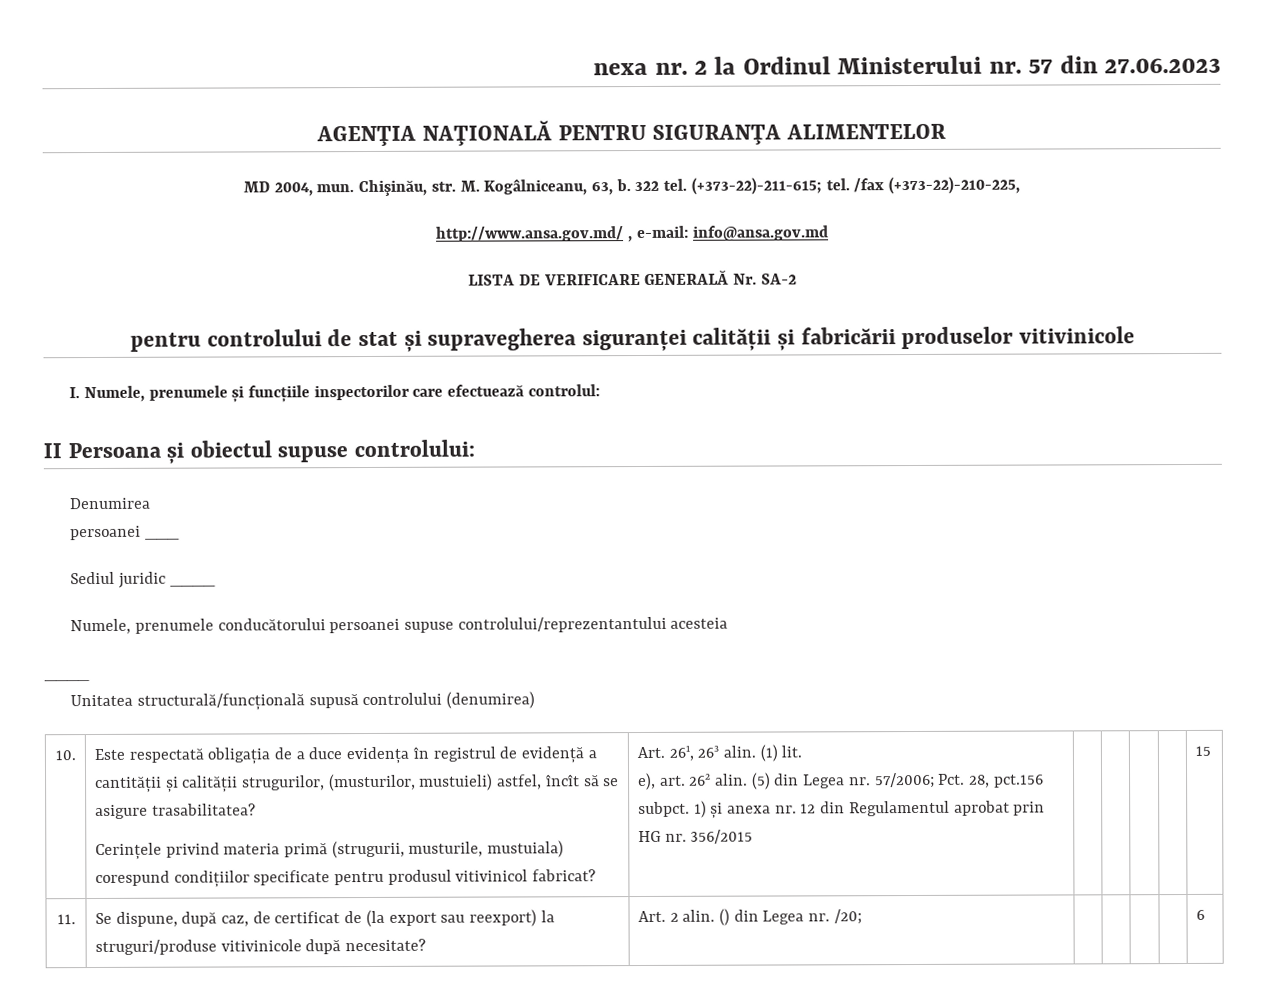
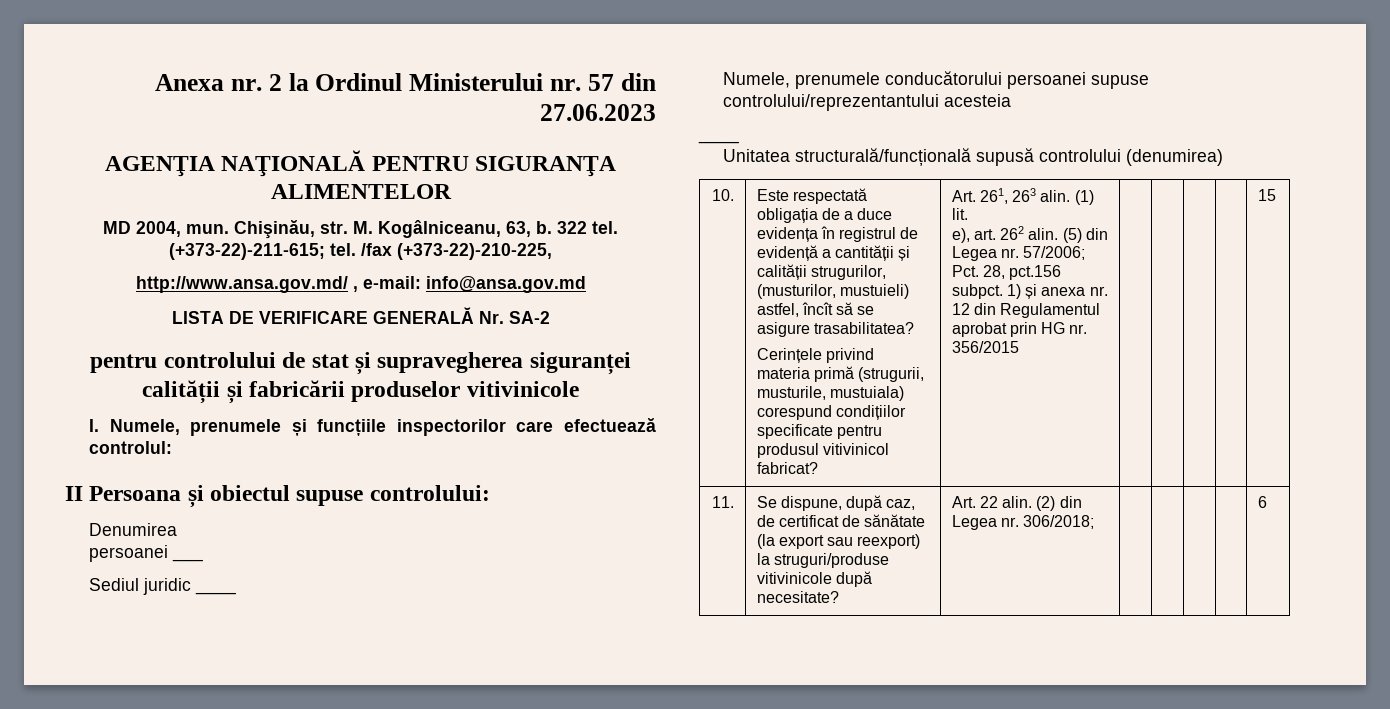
- nexa nr. 2 la Ordinul Ministerului nr. 57 din 27.06.2023
+ Anexa nr. 2 la Ordinul Ministerului nr. 57 din 27.06.2023
- 11. | Se dispune, după caz, de certificat de (la export sau reexport) la struguri/produse vitivinicole după necesitate? | Art. 2 alin. () din Legea nr. /20; | | | | | 6
+ 11. | Se dispune, după caz, de certificat de sănătate (la export sau reexport) la struguri/produse vitivinicole după necesitate? | Art. 22 alin. (2) din Legea nr. 306/2018; | | | | | 6

